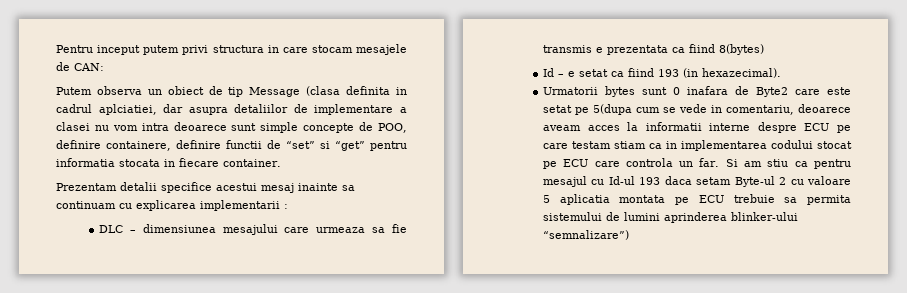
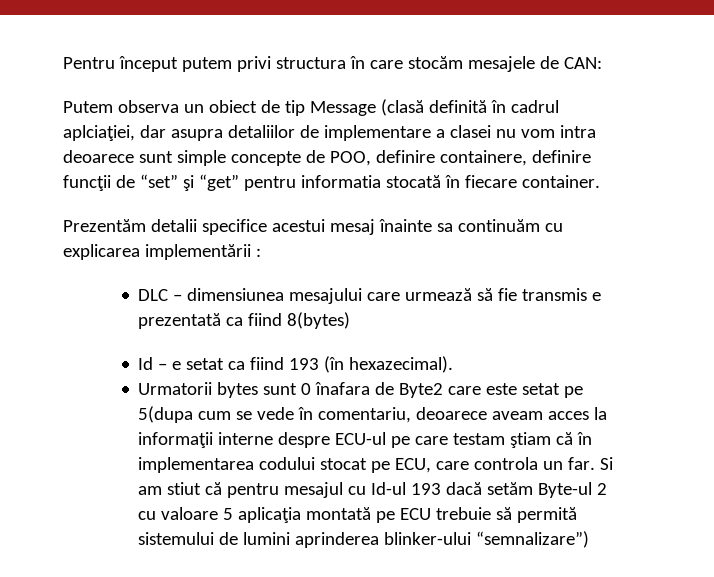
- Pentru inceput putem privi structura in care stocam mesajele de CAN:
+ Pentru început putem privi structura în care stocăm mesajele de CAN:
- Putem observa un obiect de tip Message (clasa definita in cadrul aplciatiei, dar asupra detaliilor de implementare a clasei nu vom intra deoarece sunt simple concepte de POO, definire containere, definire functii de “set” si “get” pentru informatia stocata in fiecare container.
+ Putem observa un obiect de tip Message (clasă definită în cadrul aplciaţiei, dar asupra detaliilor de implementare a clasei nu vom intra deoarece sunt simple concepte de POO, definire containere, definire funcţii de “set” şi “get” pentru informatia stocată în fiecare container.
- Prezentam detalii specifice acestui mesaj inainte sa continuam cu explicarea implementarii :
+ Prezentăm detalii specifice acestui mesaj înainte sa continuăm cu explicarea implementării :
- DLC – dimensiunea mesajului care urmeaza sa fie transmis e prezentata ca fiind 8(bytes)
+ DLC – dimensiunea mesajului care urmează să fie transmis e prezentată ca fiind 8(bytes)
- Id – e setat ca fiind 193 (in hexazecimal).
+ Id – e setat ca fiind 193 (în hexazecimal).
- Urmatorii bytes sunt 0 inafara de Byte2 care este setat pe 5(dupa cum se vede in comentariu, deoarece aveam acces la informatii interne despre ECU pe care testam stiam ca in implementarea codului stocat pe ECU care controla un far.
+ Urmatorii bytes sunt 0 înafara de Byte2 care este setat pe 5(dupa cum se vede în comentariu, deoarece aveam acces la informaţii interne despre ECU-ul pe care testam ştiam că în implementarea codului stocat pe ECU, care controla un far.
- Si am stiu ca pentru mesajul cu Id-ul 193 daca setam Byte-ul 2 cu valoare 5 aplicatia montata pe ECU trebuie sa permita sistemului de lumini aprinderea blinker-ului “semnalizare”)
+ Si am stiut că pentru mesajul cu Id-ul 193 dacă setăm Byte-ul 2 cu valoare 5 aplicaţia montată pe ECU trebuie să permită sistemului de lumini aprinderea blinker-ului “semnalizare”)

